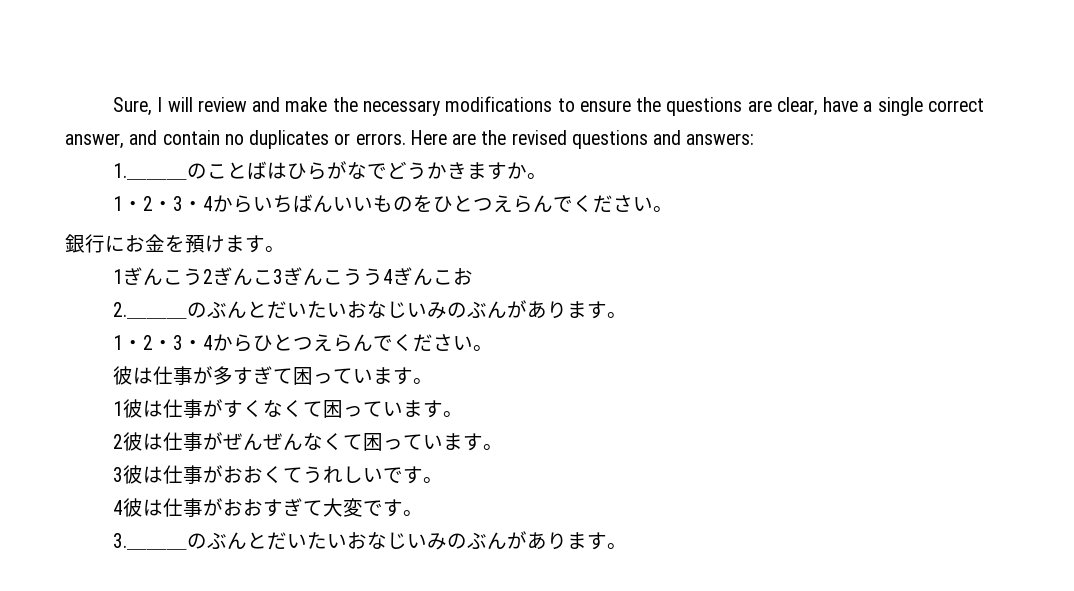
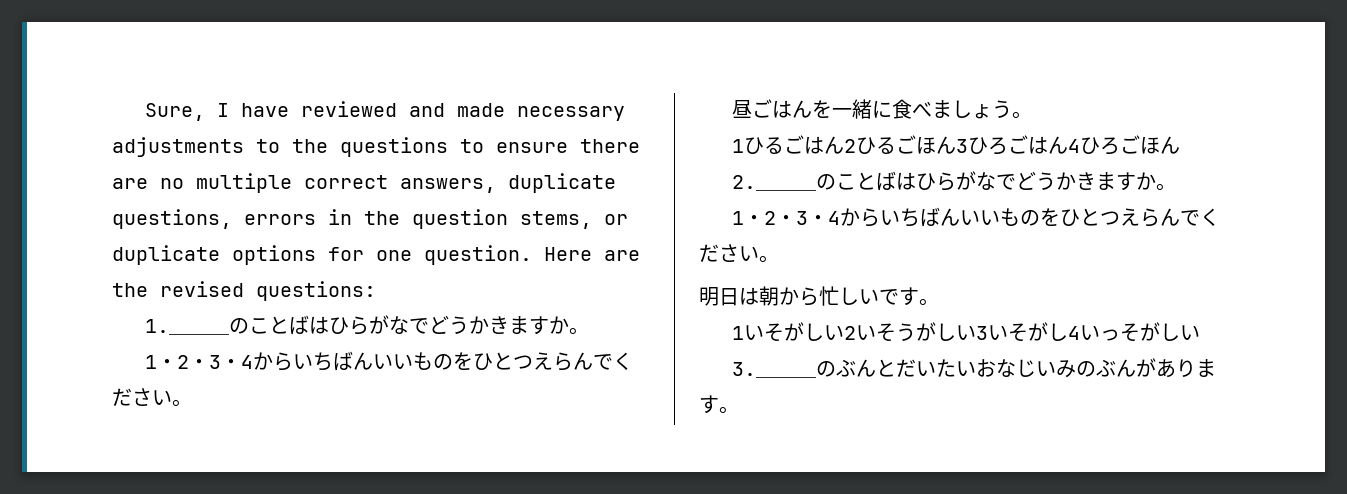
- Sure, I will review and make the necessary modifications to ensure the questions are clear, have a single correct answer, and contain no duplicates or errors.
+ Sure, I have reviewed and made necessary adjustments to the questions to ensure there are no multiple correct answers, duplicate questions, errors in the question stems, or duplicate options for one question.
- Here are the revised questions and answers:
+ Here are the revised questions:
- 銀行にお金を預けます。
- 1ぎんこう2ぎんこ3ぎんこうう4ぎんこお
+ 昼ごはんを一緒に食べましょう。
+ 1ひるごはん2ひるごほん3ひろごはん4ひろごほん
- 2.＿＿＿のぶんとだいたいおなじいみのぶんがあります。
- 1・2・3・4からひとつえらんでください。
- 彼は仕事が多すぎて困っています。
- 1彼は仕事がすくなくて困っています。
- 2彼は仕事がぜんぜんなくて困っています。
- 3彼は仕事がおおくてうれしいです。
- 4彼は仕事がおおすぎて大変です。
+ 2.＿＿＿のことばはひらがなでどうかきますか。
+ 1・2・3・4からいちばんいいものをひとつえらんでください。
+ 明日は朝から忙しいです。
+ 1いそがしい2いそうがしい3いそがし4いっそがしい

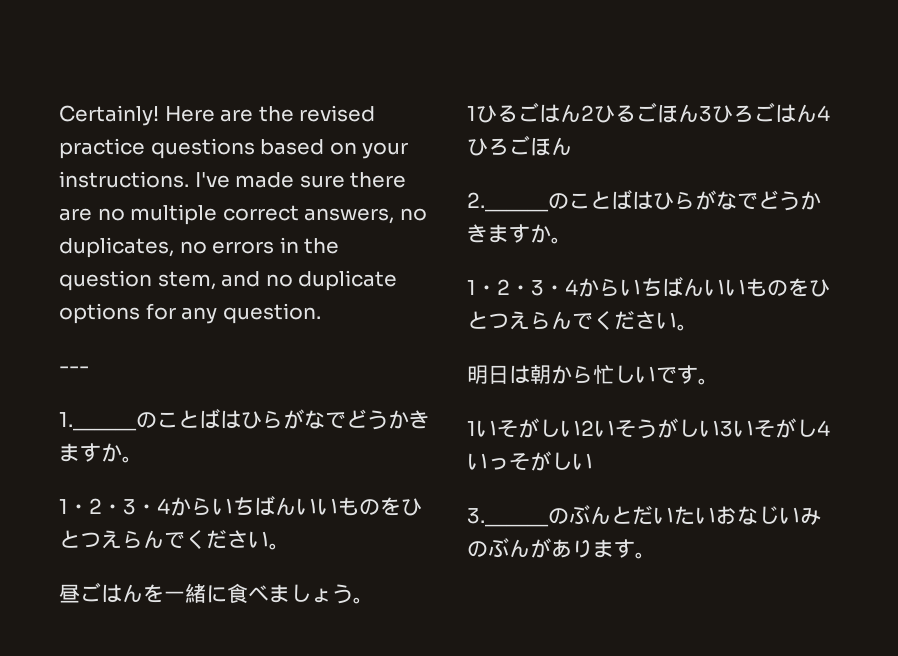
- Sure, I have reviewed and made necessary adjustments to the questions to ensure there are no multiple correct answers, duplicate questions, errors in the question stems, or duplicate options for one question. Here are the revised questions:
+ Certainly! Here are the revised practice questions based on your instructions. I've made sure there are no multiple correct answers, no duplicates, no errors in the question stem, and no duplicate options for any question.
+ ---

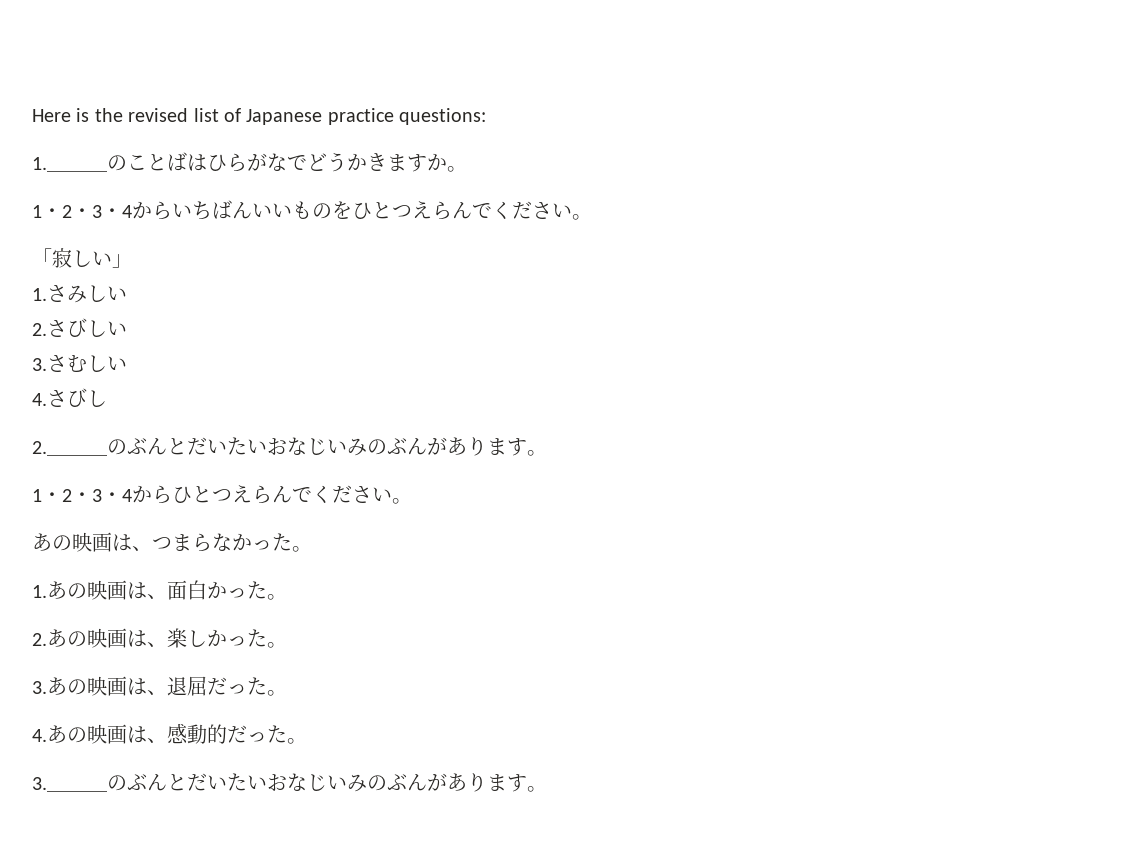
- Certainly! Here are the revised practice questions based on your instructions. I've made sure there are no multiple correct answers, no duplicates, no errors in the question stem, and no duplicate options for any question.
- ---
+ Here is the revised list of Japanese practice questions:
- 昼ごはんを一緒に食べましょう。
- 1ひるごはん2ひるごほん3ひろごはん4ひろごほん
- 2.＿＿＿のことばはひらがなでどうかきますか。
- 1・2・3・4からいちばんいいものをひとつえらんでください。
- 明日は朝から忙しいです。
- 1いそがしい2いそうがしい3いそがし4いっそがしい
+ 「寂しい」
+ 1.さみしい
+ 2.さびしい
+ 3.さむしい
+ 4.さびし
+ 2.＿＿＿のぶんとだいたいおなじいみのぶんがあります。
+ 1・2・3・4からひとつえらんでください。
+ あの映画は、つまらなかった。
+ 1.あの映画は、面白かった。
+ 2.あの映画は、楽しかった。
+ 3.あの映画は、退屈だった。
+ 4.あの映画は、感動的だった。

